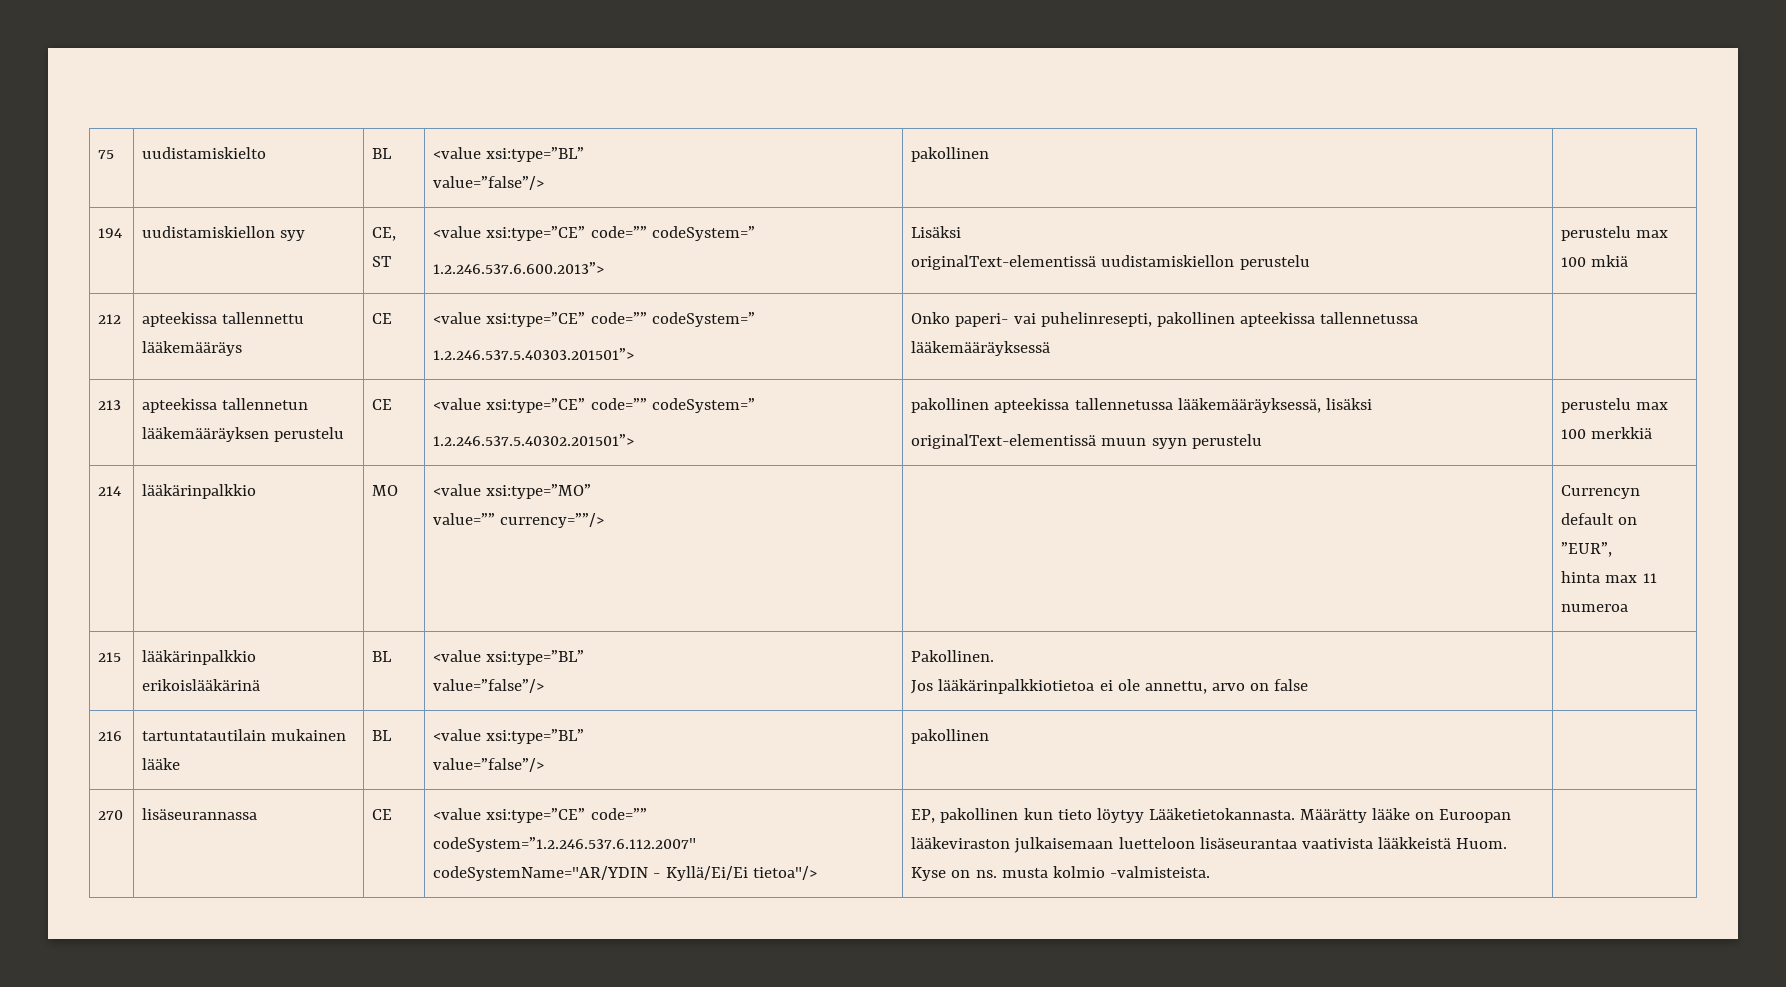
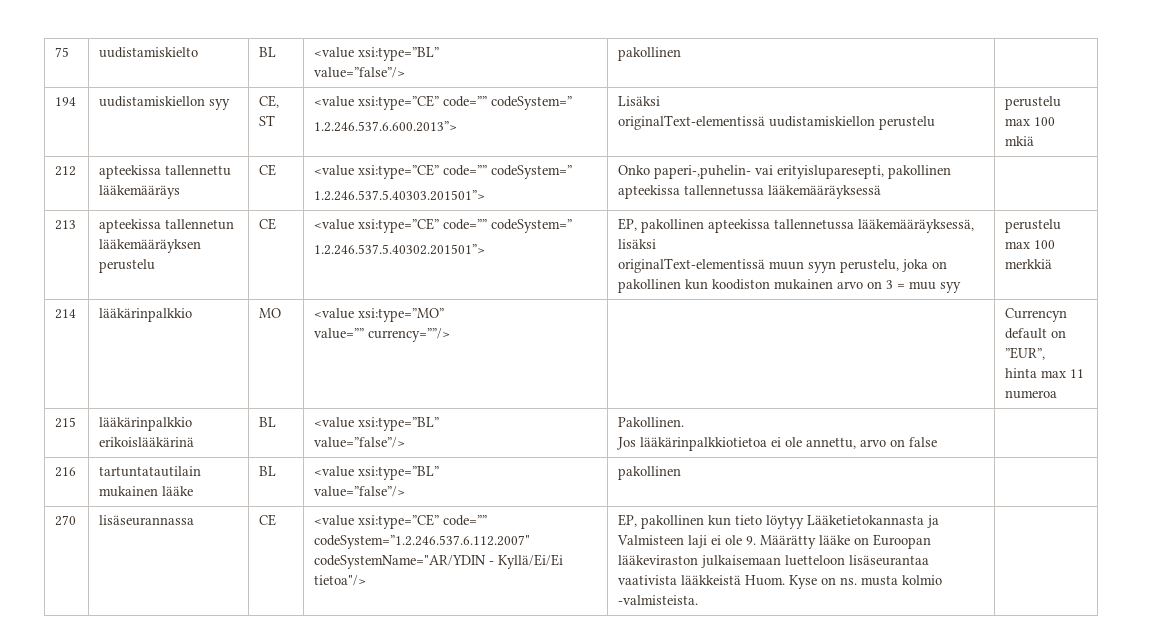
  212 | apteekissa tallennettu lääkemääräys | CE | <value xsi:type=”CE” code=”” codeSystem=”
- 1.2.246.537.5.40303.201501”> | Onko paperi- vai puhelinresepti, pakollinen apteekissa tallennetussa lääkemääräyksessä |
+ 1.2.246.537.5.40303.201501”> | Onko paperi-,puhelin- vai erityisluparesepti, pakollinen apteekissa tallennetussa lääkemääräyksessä |
  213 | apteekissa tallennetun lääkemääräyksen perustelu | CE | <value xsi:type=”CE” code=”” codeSystem=”
- 1.2.246.537.5.40302.201501”> | pakollinen apteekissa tallennetussa lääkemääräyksessä, lisäksi
- originalText-elementissä muun syyn perustelu | perustelu max 100 merkkiä
+ 1.2.246.537.5.40302.201501”> | EP, pakollinen apteekissa tallennetussa lääkemääräyksessä, lisäksi
+ originalText-elementissä muun syyn perustelu, joka on pakollinen kun koodiston mukainen arvo on 3 = muu syy | perustelu max 100 merkkiä
- 270 | lisäseurannassa | CE | <value xsi:type=”CE” code=”” codeSystem=”1.2.246.537.6.112.2007" codeSystemName="AR/YDIN - Kyllä/Ei/Ei tietoa"/> | EP, pakollinen kun tieto löytyy Lääketietokannasta. Määrätty lääke on Euroopan lääkeviraston julkaisemaan luetteloon lisäseurantaa vaativista lääkkeistä Huom. Kyse on ns. musta kolmio -valmisteista. |
+ 270 | lisäseurannassa | CE | <value xsi:type=”CE” code=”” codeSystem=”1.2.246.537.6.112.2007" codeSystemName="AR/YDIN - Kyllä/Ei/Ei tietoa"/> | EP, pakollinen kun tieto löytyy Lääketietokannasta ja Valmisteen laji ei ole 9. Määrätty lääke on Euroopan lääkeviraston julkaisemaan luetteloon lisäseurantaa vaativista lääkkeistä Huom. Kyse on ns. musta kolmio -valmisteista. |

